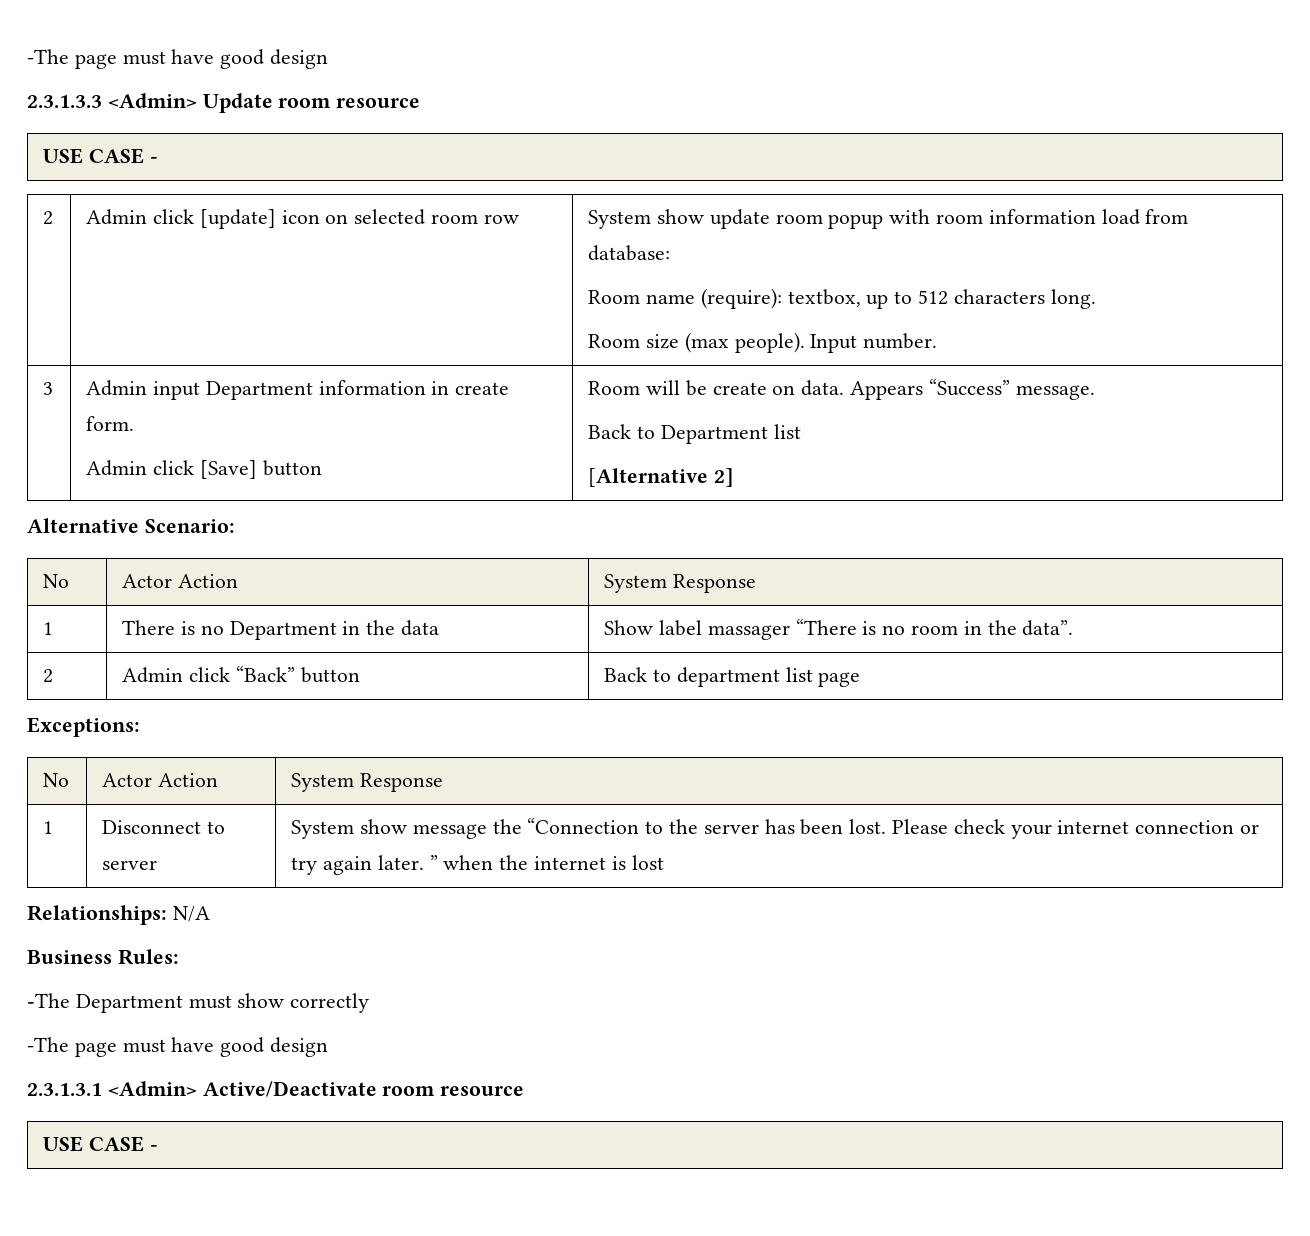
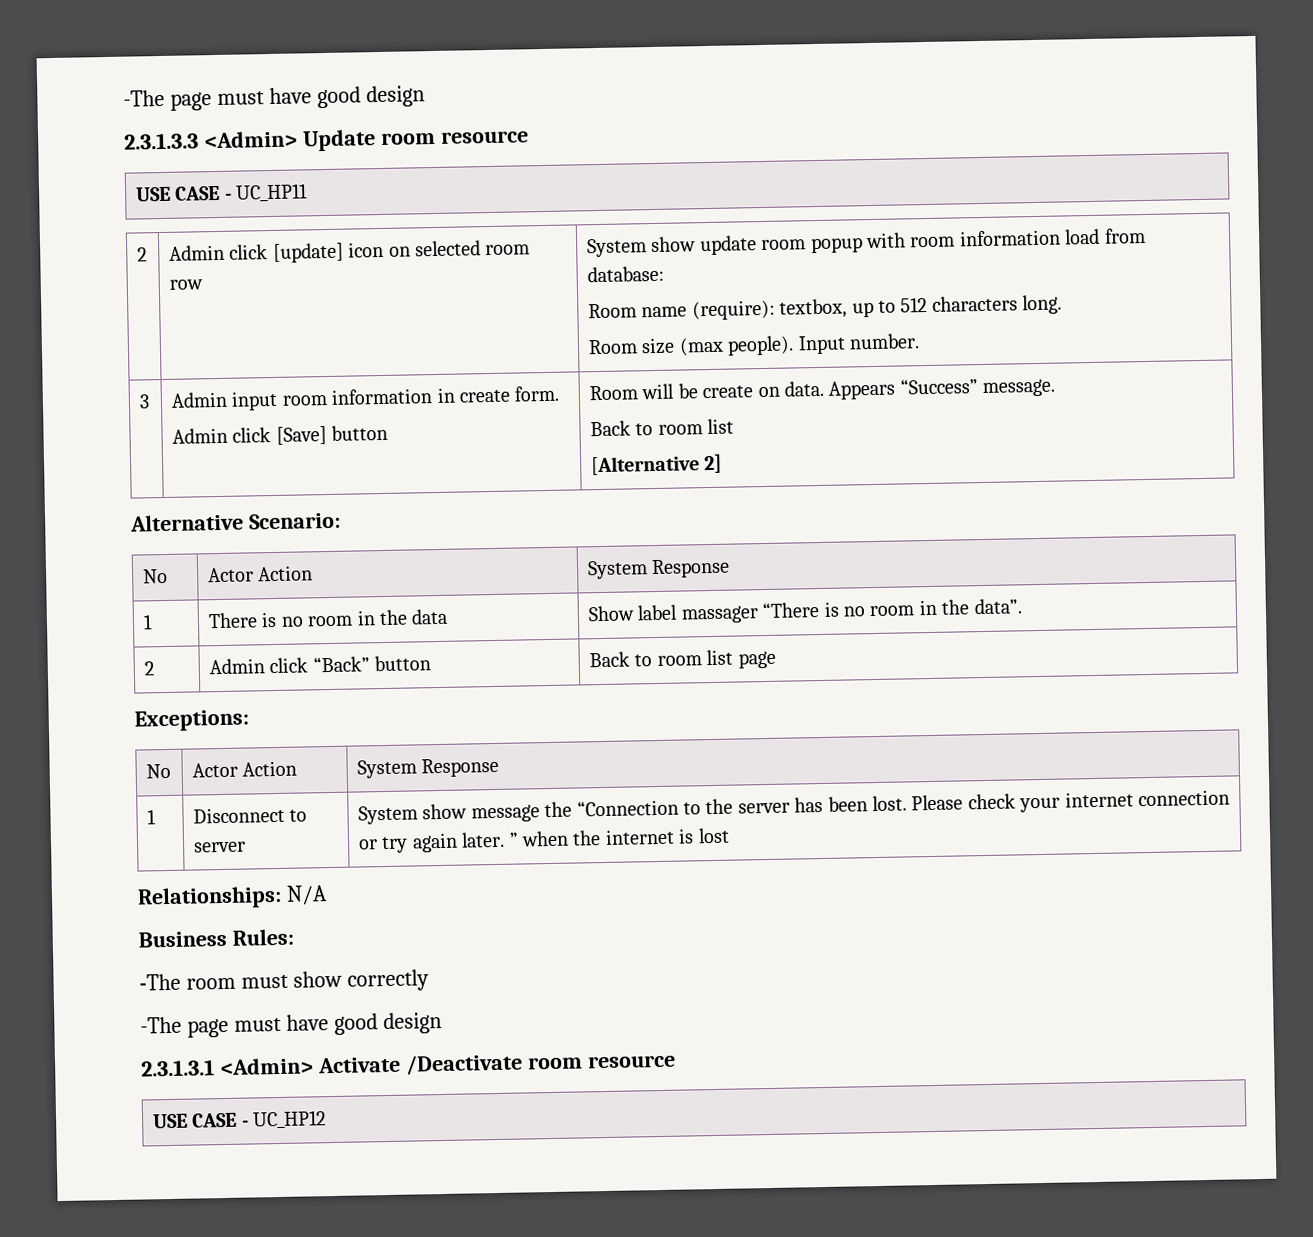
  2.3.1.3.3 <Admin> Update room resource
- USE CASE -
+ USE CASE - UC_HP11
- 3 | Admin input Department information in create form.
+ 3 | Admin input room information in create form.
  Admin click [Save] button | Room will be create on data. Appears “Success” message.
- Back to Department list
+ Back to room list
- 1 | There is no Department in the data | Show label massager “There is no room in the data”.
+ 1 | There is no room in the data | Show label massager “There is no room in the data”.
- 2 | Admin click “Back” button | Back to department list page
+ 2 | Admin click “Back” button | Back to room list page
- -The Department must show correctly
+ -The room must show correctly
- 2.3.1.3.1 <Admin> Active/Deactivate room resource
- USE CASE -
+ 2.3.1.3.1 <Admin> Activate /Deactivate room resource
+ USE CASE - UC_HP12

